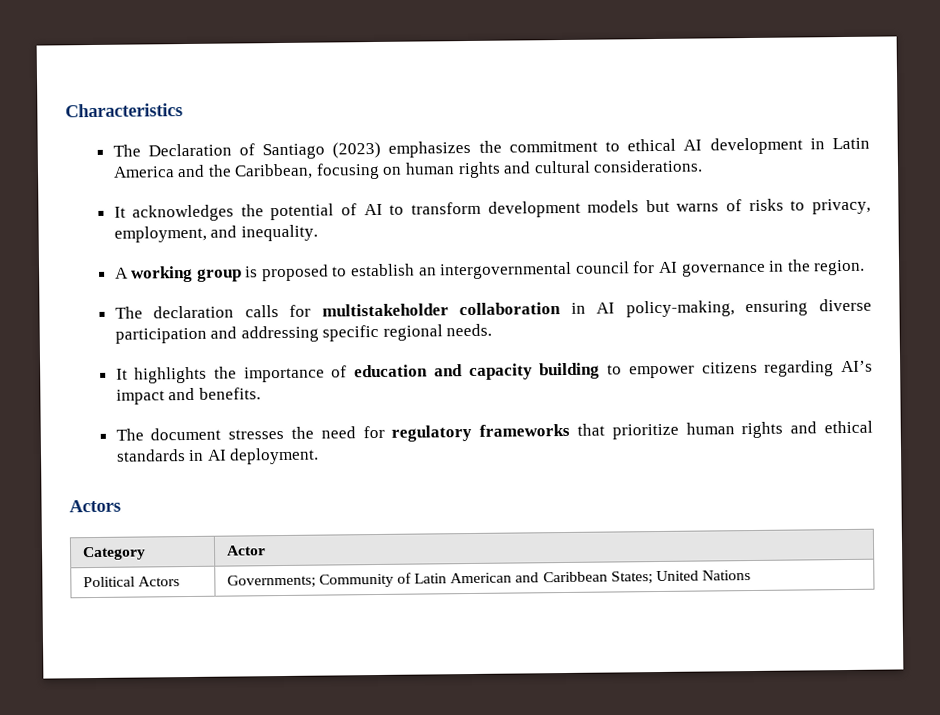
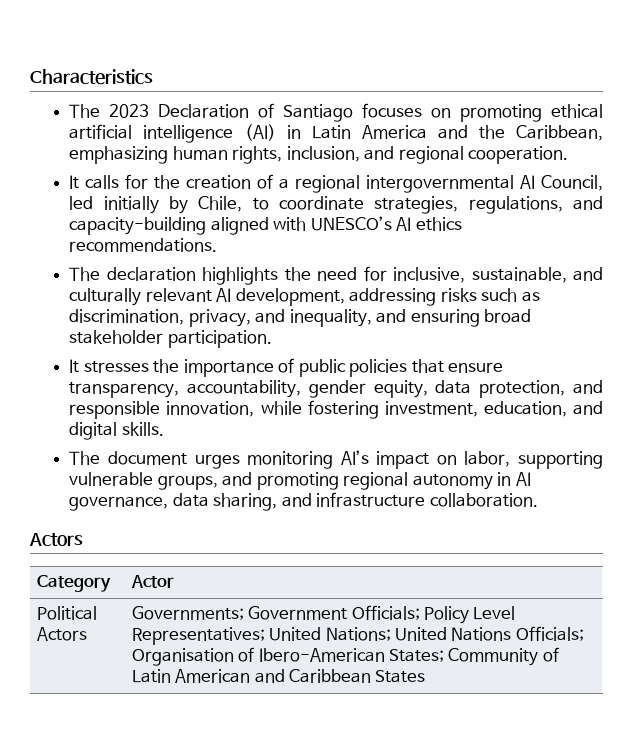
- The Declaration of Santiago (2023) emphasizes the commitment to ethical AI development in Latin America and the Caribbean, focusing on human rights and cultural considerations.
- It acknowledges the potential of AI to transform development models but warns of risks to privacy, employment, and inequality.
- A working group is proposed to establish an intergovernmental council for AI governance in the region.
- The declaration calls for multistakeholder collaboration in AI policy-making, ensuring diverse participation and addressing specific regional needs.
- It highlights the importance of education and capacity building to empower citizens regarding AI’s impact and benefits.
- The document stresses the need for regulatory frameworks that prioritize human rights and ethical standards in AI deployment.
+ The 2023 Declaration of Santiago focuses on promoting ethical artificial intelligence (AI) in Latin America and the Caribbean, emphasizing human rights, inclusion, and regional cooperation.
+ It calls for the creation of a regional intergovernmental AI Council, led initially by Chile, to coordinate strategies, regulations, and capacity-building aligned with UNESCO’s AI ethics recommendations.
+ The declaration highlights the need for inclusive, sustainable, and culturally relevant AI development, addressing risks such as discrimination, privacy, and inequality, and ensuring broad stakeholder participation.
+ It stresses the importance of public policies that ensure transparency, accountability, gender equity, data protection, and responsible innovation, while fostering investment, education, and digital skills.
+ The document urges monitoring AI’s impact on labor, supporting vulnerable groups, and promoting regional autonomy in AI governance, data sharing, and infrastructure collaboration.
- Political Actors | Governments; Community of Latin American and Caribbean States; United Nations
+ Political Actors | Governments; Government Officials; Policy Level Representatives; United Nations; United Nations Officials; Organisation of Ibero-American States; Community of Latin American and Caribbean States

